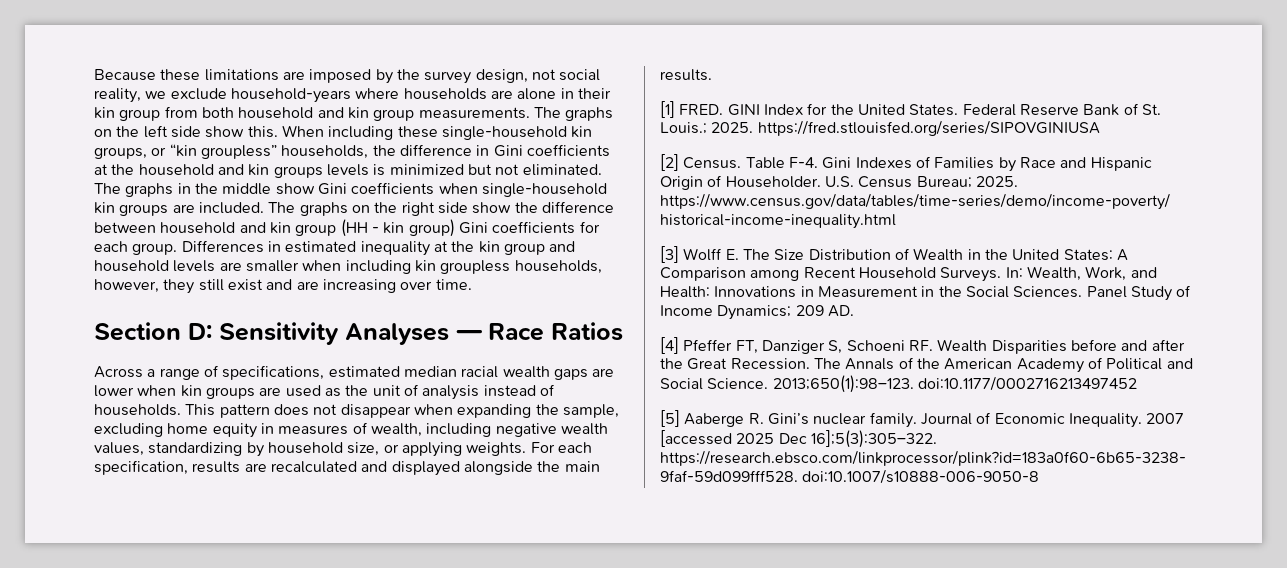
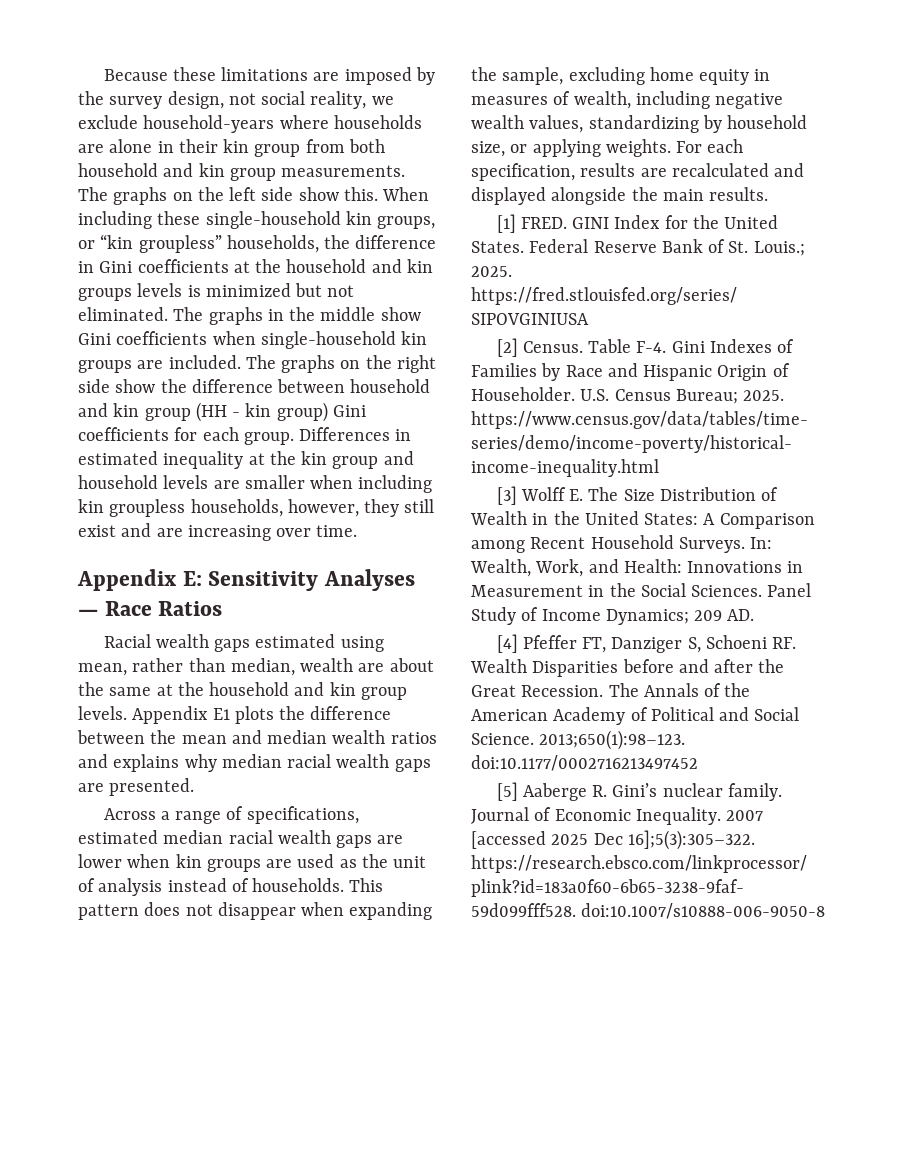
- Section D: Sensitivity Analyses — Race Ratios
+ Appendix E: Sensitivity Analyses — Race Ratios
+ Racial wealth gaps estimated using mean, rather than median, wealth are about the same at the household and kin group levels. Appendix E1 plots the difference between the mean and median wealth ratios and explains why median racial wealth gaps are presented.

